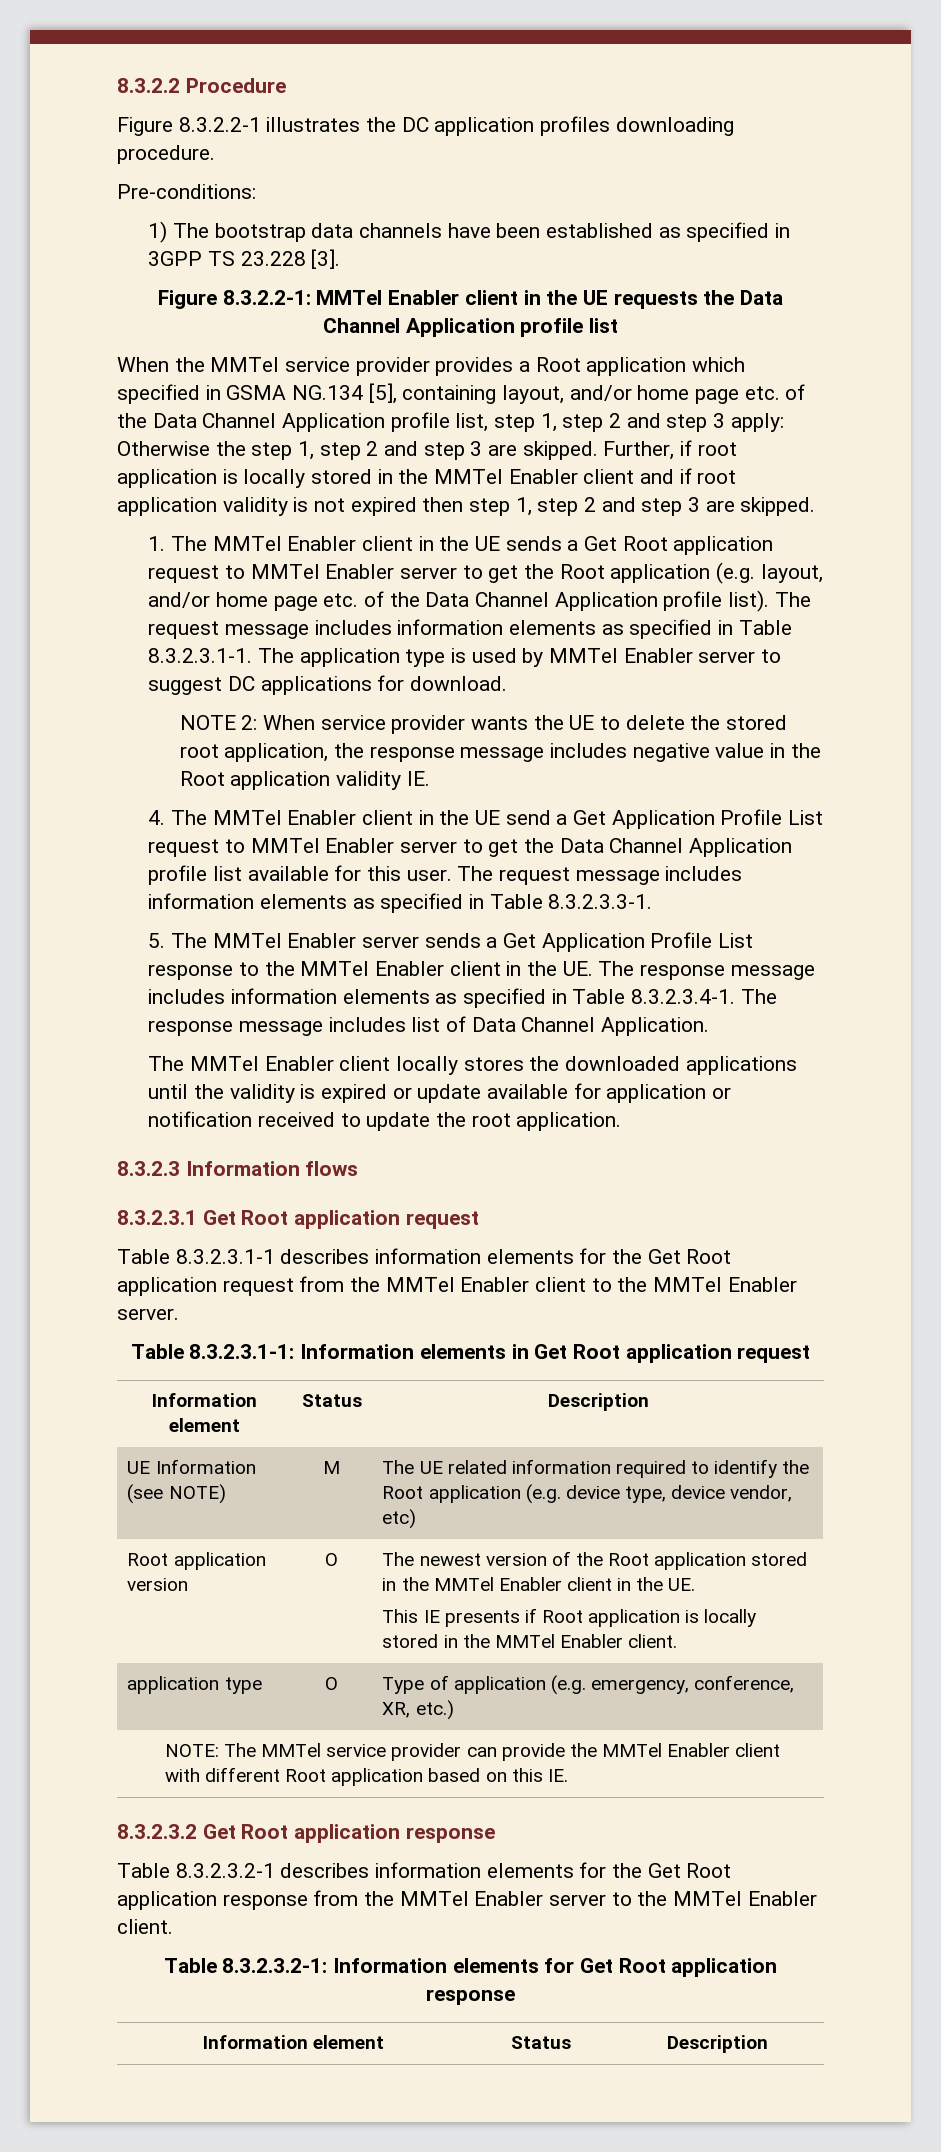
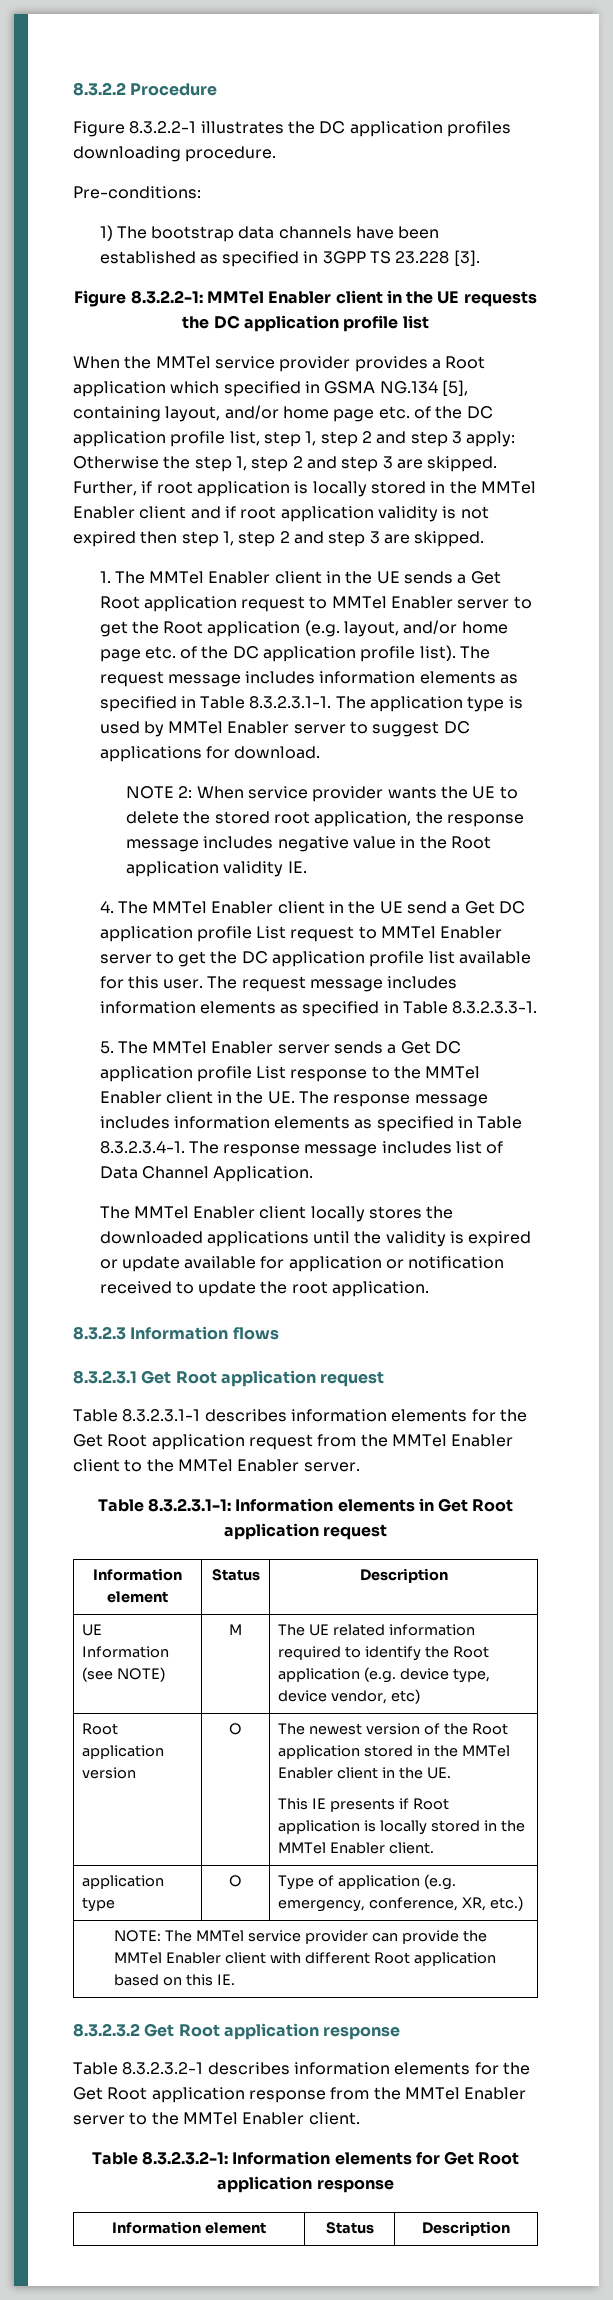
- Figure 8.3.2.2-1: MMTel Enabler client in the UE requests the Data Channel Application profile list
+ Figure 8.3.2.2-1: MMTel Enabler client in the UE requests the DC application profile list
- When the MMTel service provider provides a Root application which specified in GSMA NG.134 [5], containing layout, and/or home page etc. of the Data Channel Application profile list, step 1, step 2 and step 3 apply: Otherwise the step 1, step 2 and step 3 are skipped.
+ When the MMTel service provider provides a Root application which specified in GSMA NG.134 [5], containing layout, and/or home page etc. of the DC application profile list, step 1, step 2 and step 3 apply: Otherwise the step 1, step 2 and step 3 are skipped.
- 1. The MMTel Enabler client in the UE sends a Get Root application request to MMTel Enabler server to get the Root application (e.g. layout, and/or home page etc. of the Data Channel Application profile list).
+ 1. The MMTel Enabler client in the UE sends a Get Root application request to MMTel Enabler server to get the Root application (e.g. layout, and/or home page etc. of the DC application profile list).
- 4. The MMTel Enabler client in the UE send a Get Application Profile List request to MMTel Enabler server to get the Data Channel Application profile list available for this user.
+ 4. The MMTel Enabler client in the UE send a Get DC application profile List request to MMTel Enabler server to get the DC application profile list available for this user.
- 5. The MMTel Enabler server sends a Get Application Profile List response to the MMTel Enabler client in the UE. The response message includes information elements as specified in Table 8.3.2.3.4-1. The response message includes list of Data Channel Application.
+ 5. The MMTel Enabler server sends a Get DC application profile List response to the MMTel Enabler client in the UE. The response message includes information elements as specified in Table 8.3.2.3.4-1. The response message includes list of Data Channel Application.

